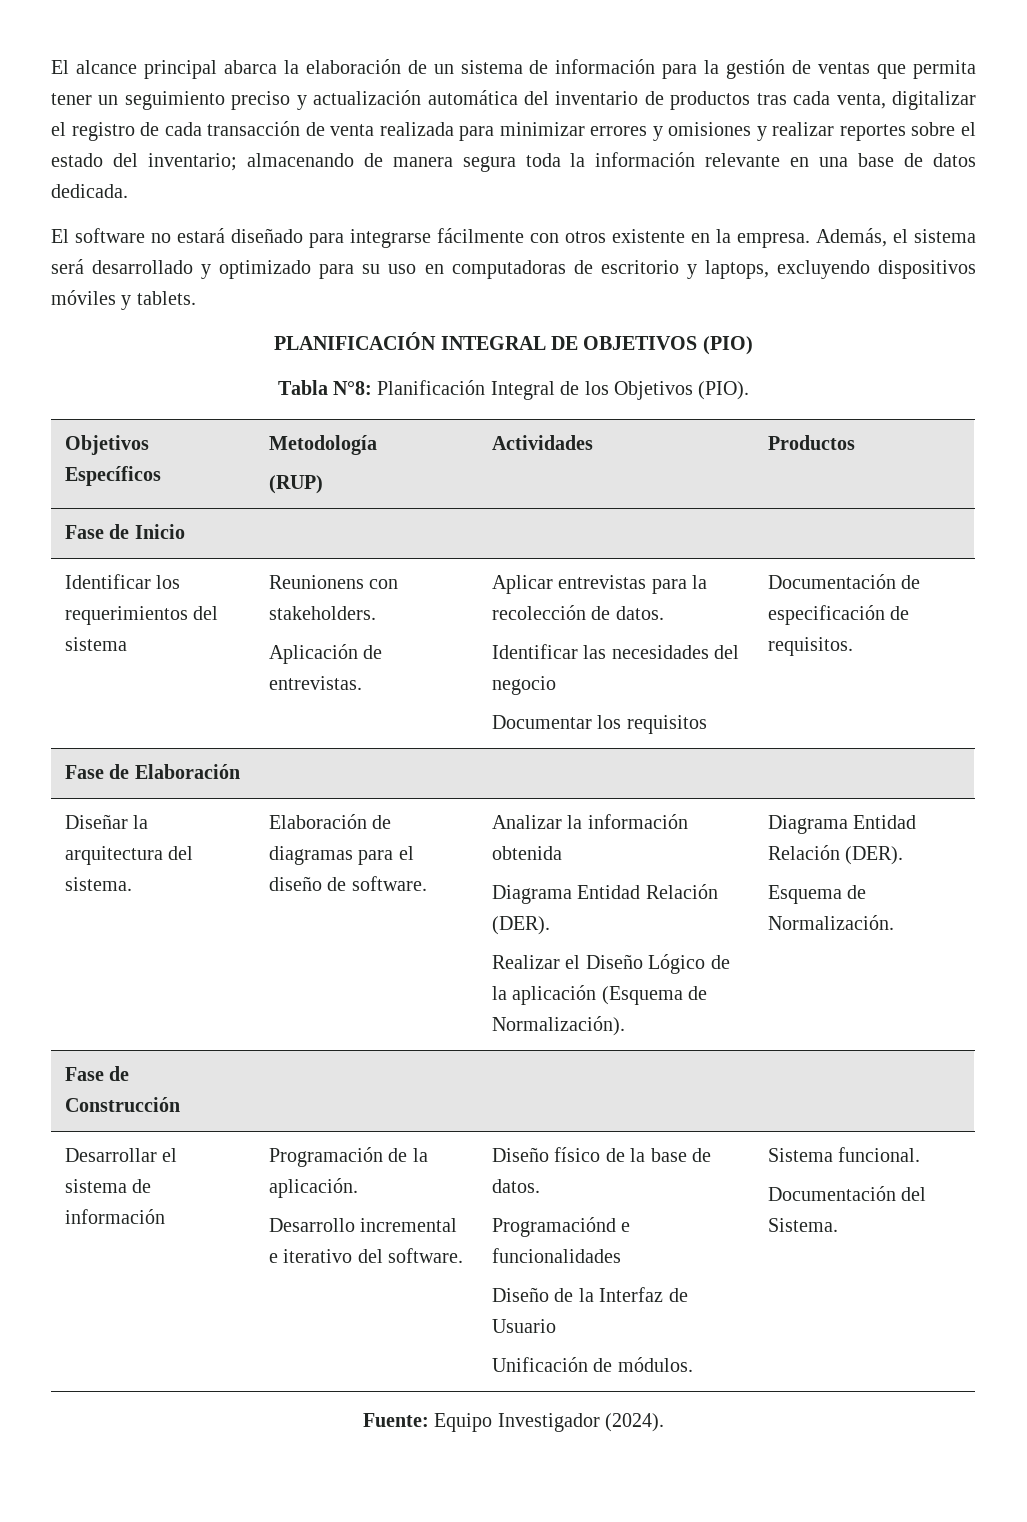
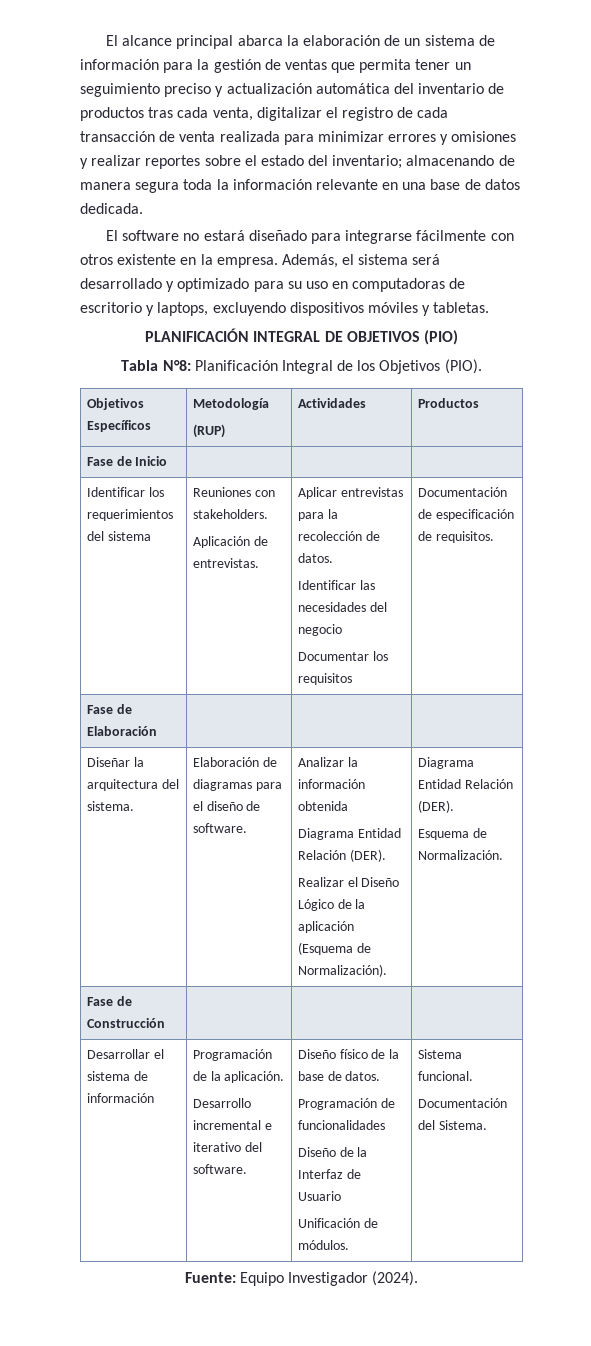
- Además, el sistema será desarrollado y optimizado para su uso en computadoras de escritorio y laptops, excluyendo dispositivos móviles y tablets.
+ Además, el sistema será desarrollado y optimizado para su uso en computadoras de escritorio y laptops, excluyendo dispositivos móviles y tabletas.
- Identificar los requerimientos del sistema | Reunionens con stakeholders.
+ Identificar los requerimientos del sistema | Reuniones con stakeholders.
  Desarrollar el sistema de información | Programación de la aplicación.
  Desarrollo incremental e iterativo del software. | Diseño físico de la base de datos.
- Programaciónd e funcionalidades
+ Programación de funcionalidades

